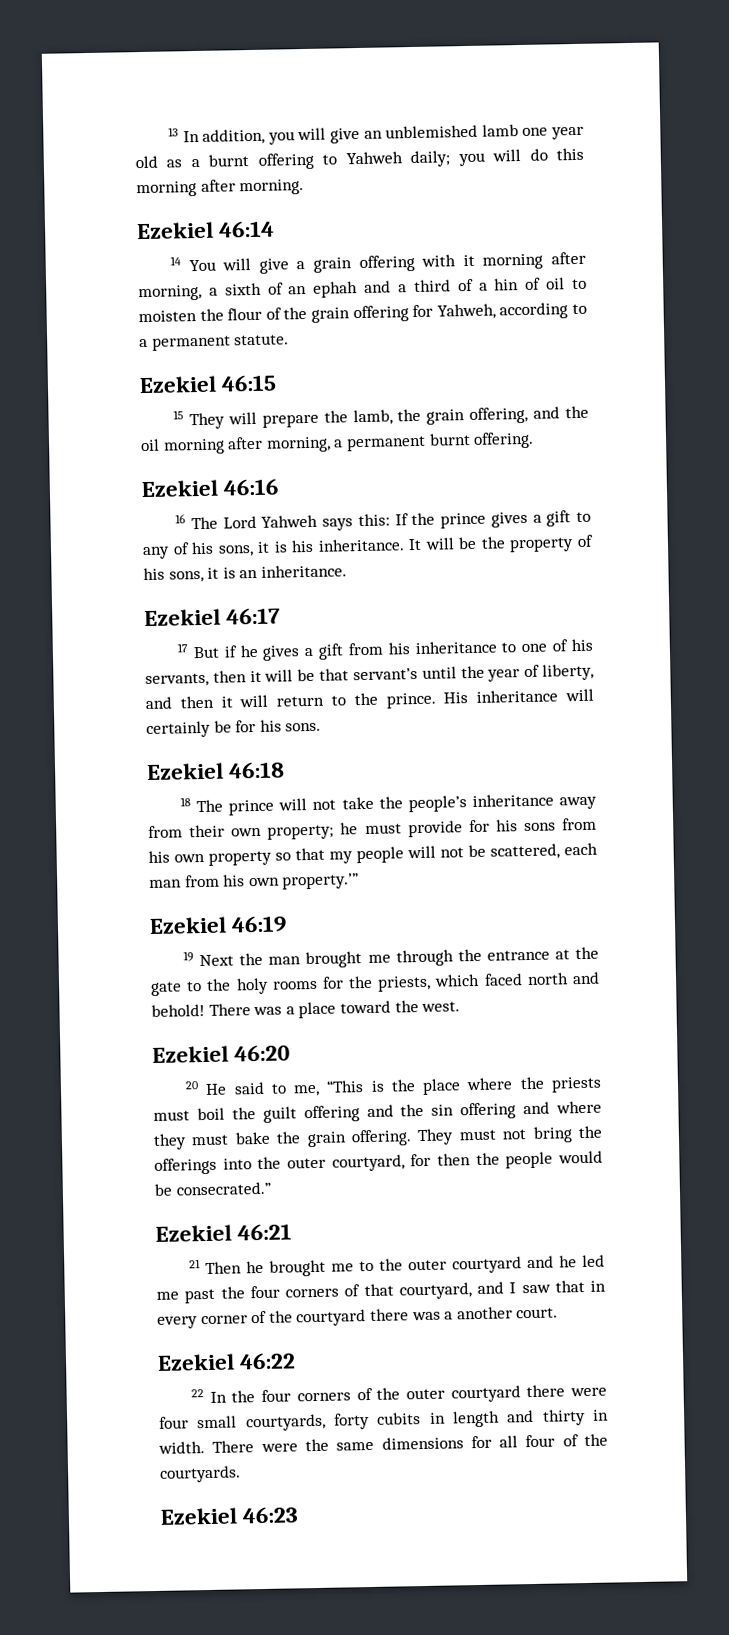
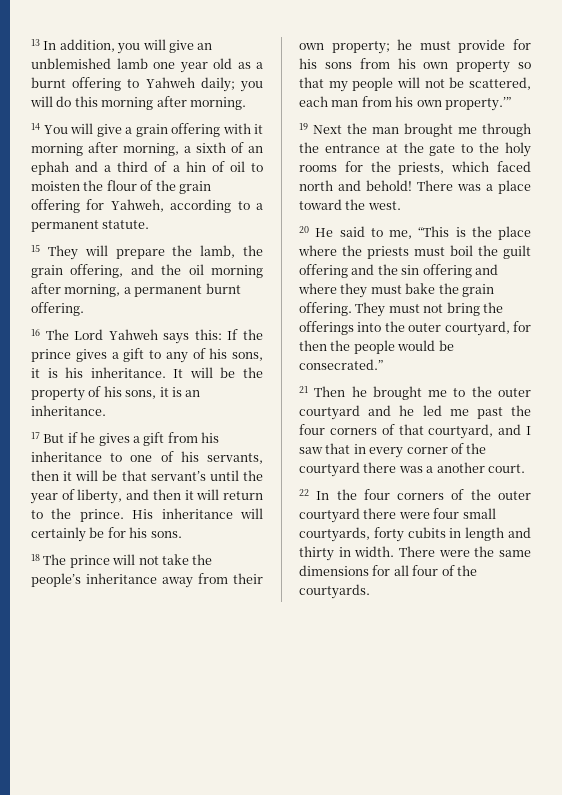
- Ezekiel 46:14
- Ezekiel 46:15
- Ezekiel 46:16
- Ezekiel 46:17
- Ezekiel 46:18
- Ezekiel 46:19
- Ezekiel 46:20
- Ezekiel 46:21
- Ezekiel 46:22
- Ezekiel 46:23

